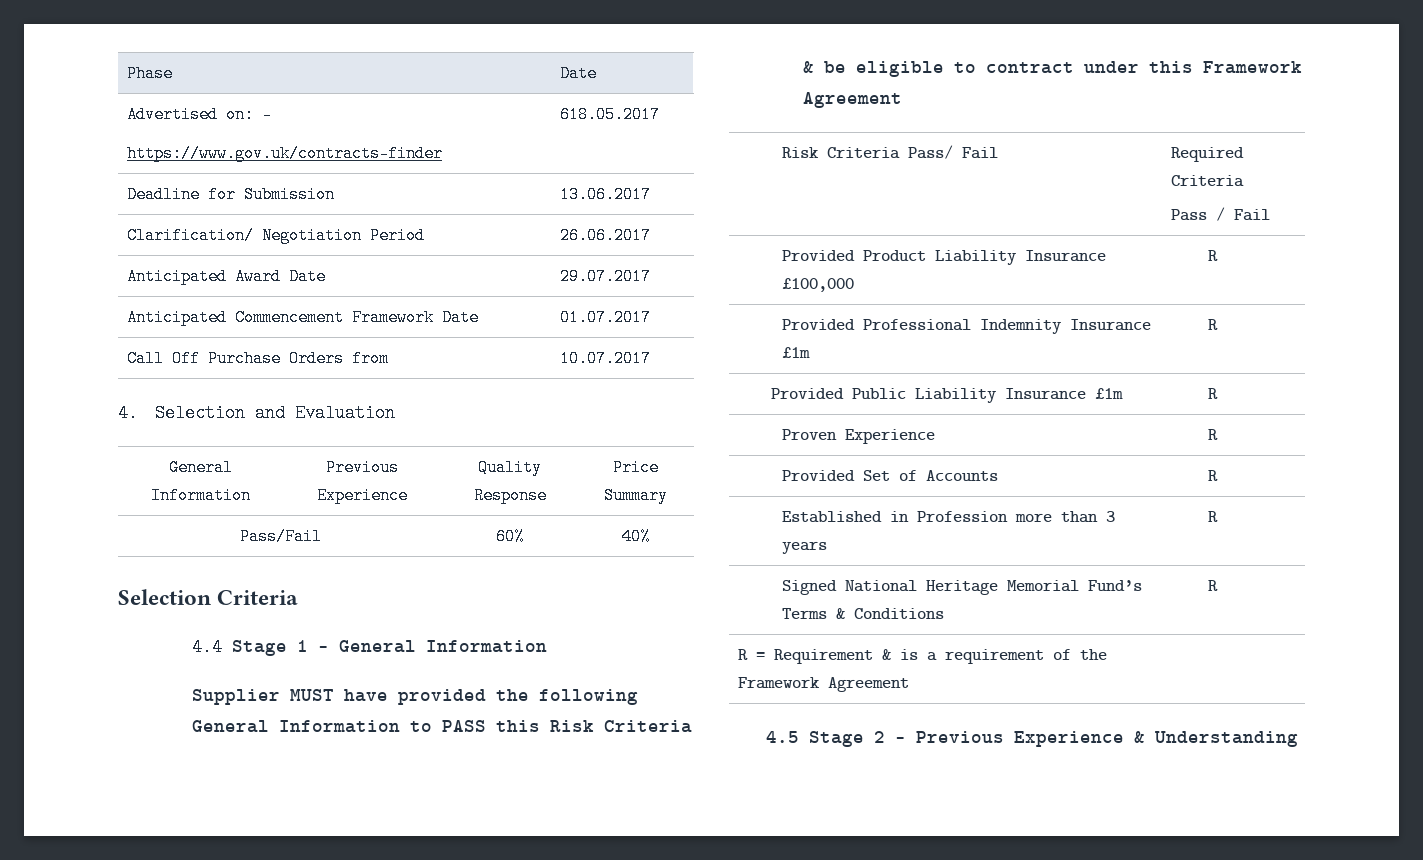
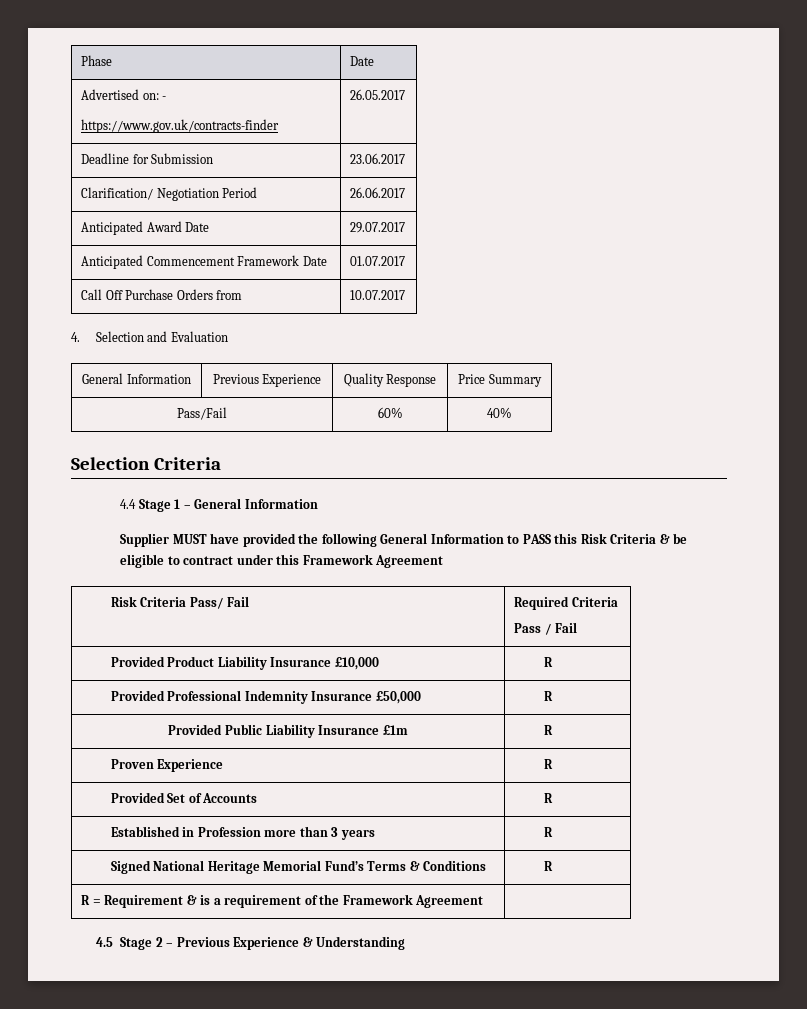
  Advertised on: -
- https://www.gov.uk/contracts-finder | 618.05.2017
+ https://www.gov.uk/contracts-finder | 26.05.2017
- Deadline for Submission | 13.06.2017
+ Deadline for Submission | 23.06.2017
- Provided Product Liability Insurance £100,000 | R
+ Provided Product Liability Insurance £10,000 | R
- Provided Professional Indemnity Insurance £1m | R
+ Provided Professional Indemnity Insurance £50,000 | R

